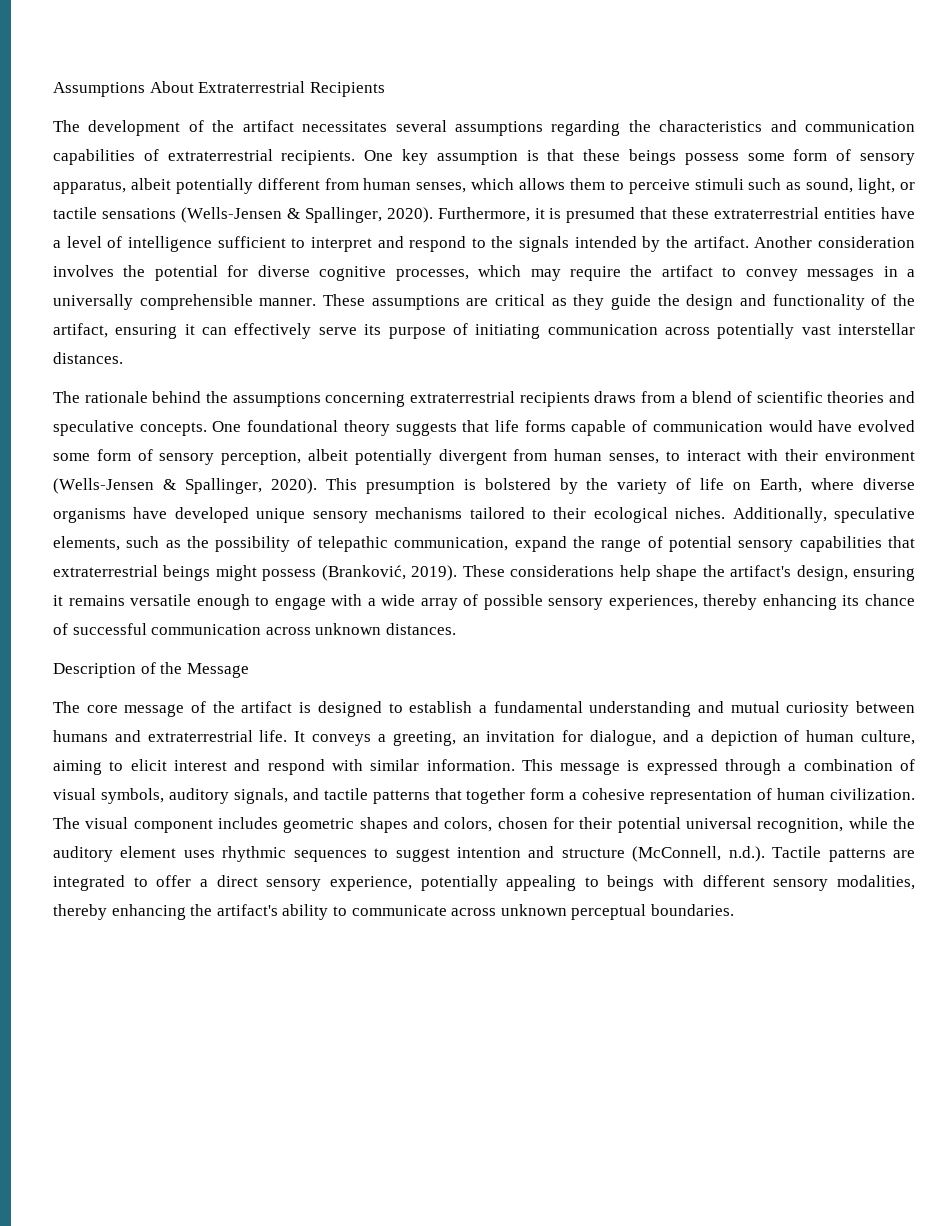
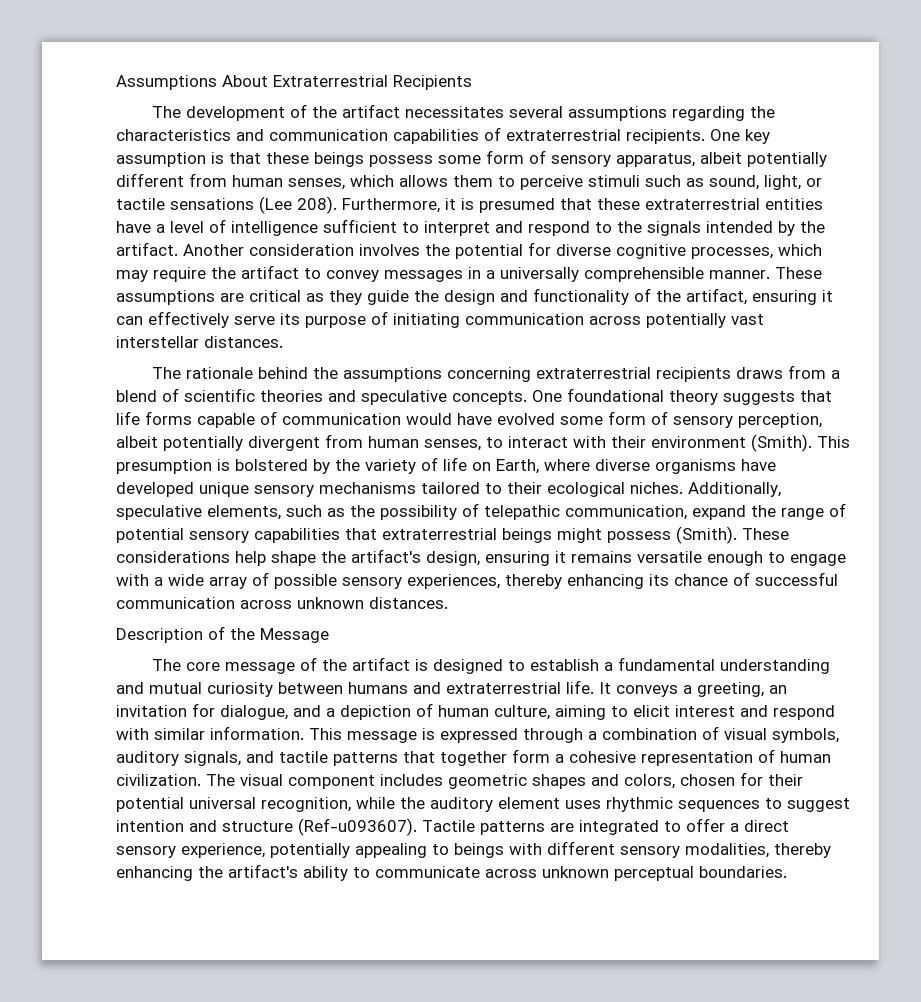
- One key assumption is that these beings possess some form of sensory apparatus, albeit potentially different from human senses, which allows them to perceive stimuli such as sound, light, or tactile sensations (Wells-Jensen & Spallinger, 2020).
+ One key assumption is that these beings possess some form of sensory apparatus, albeit potentially different from human senses, which allows them to perceive stimuli such as sound, light, or tactile sensations (Lee 208).
- One foundational theory suggests that life forms capable of communication would have evolved some form of sensory perception, albeit potentially divergent from human senses, to interact with their environment (Wells-Jensen & Spallinger, 2020).
+ One foundational theory suggests that life forms capable of communication would have evolved some form of sensory perception, albeit potentially divergent from human senses, to interact with their environment (Smith).
- Additionally, speculative elements, such as the possibility of telepathic communication, expand the range of potential sensory capabilities that extraterrestrial beings might possess (Branković, 2019).
+ Additionally, speculative elements, such as the possibility of telepathic communication, expand the range of potential sensory capabilities that extraterrestrial beings might possess (Smith).
- The visual component includes geometric shapes and colors, chosen for their potential universal recognition, while the auditory element uses rhythmic sequences to suggest intention and structure (McConnell, n.d.). Tactile patterns are integrated to offer a direct sensory experience, potentially appealing to beings with different sensory modalities, thereby enhancing the artifact's ability to communicate across unknown perceptual boundaries.
+ The visual component includes geometric shapes and colors, chosen for their potential universal recognition, while the auditory element uses rhythmic sequences to suggest intention and structure (Ref-u093607). Tactile patterns are integrated to offer a direct sensory experience, potentially appealing to beings with different sensory modalities, thereby enhancing the artifact's ability to communicate across unknown perceptual boundaries.

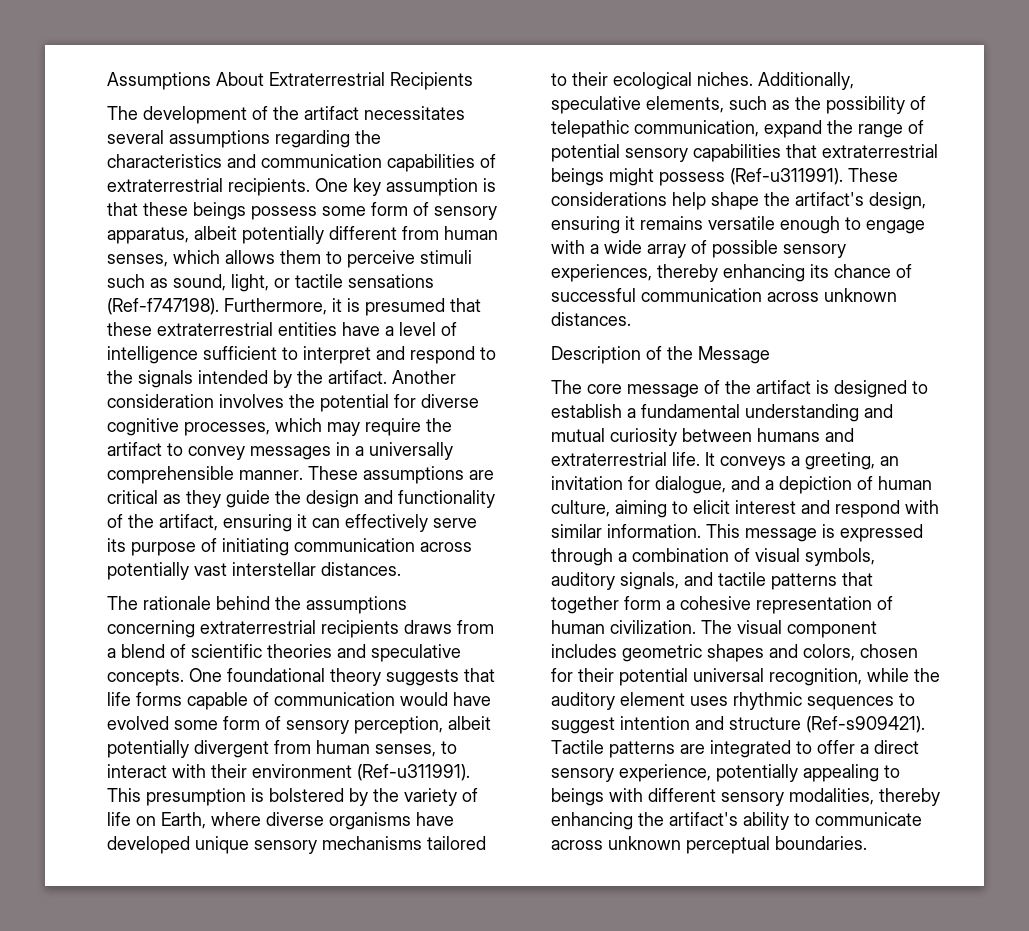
- One key assumption is that these beings possess some form of sensory apparatus, albeit potentially different from human senses, which allows them to perceive stimuli such as sound, light, or tactile sensations (Lee 208).
+ One key assumption is that these beings possess some form of sensory apparatus, albeit potentially different from human senses, which allows them to perceive stimuli such as sound, light, or tactile sensations (Ref-f747198).
- One foundational theory suggests that life forms capable of communication would have evolved some form of sensory perception, albeit potentially divergent from human senses, to interact with their environment (Smith).
+ One foundational theory suggests that life forms capable of communication would have evolved some form of sensory perception, albeit potentially divergent from human senses, to interact with their environment (Ref-u311991).
- Additionally, speculative elements, such as the possibility of telepathic communication, expand the range of potential sensory capabilities that extraterrestrial beings might possess (Smith).
+ Additionally, speculative elements, such as the possibility of telepathic communication, expand the range of potential sensory capabilities that extraterrestrial beings might possess (Ref-u311991).
- The visual component includes geometric shapes and colors, chosen for their potential universal recognition, while the auditory element uses rhythmic sequences to suggest intention and structure (Ref-u093607).
+ The visual component includes geometric shapes and colors, chosen for their potential universal recognition, while the auditory element uses rhythmic sequences to suggest intention and structure (Ref-s909421).

